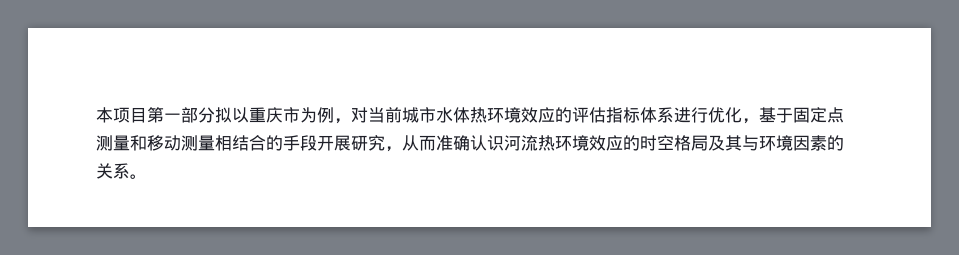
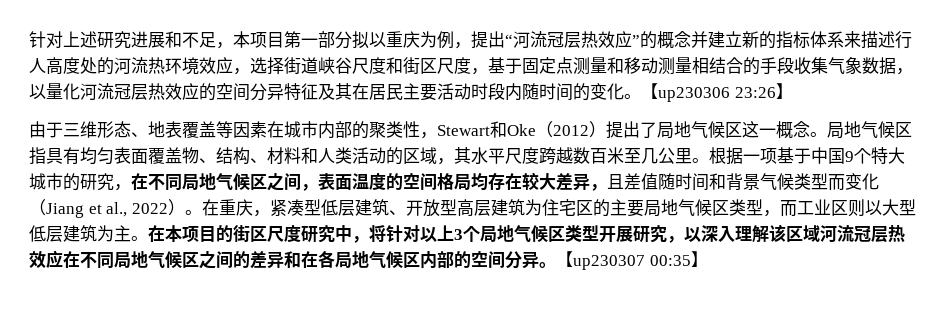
- 本项目第一部分拟以重庆市为例，对当前城市水体热环境效应的评估指标体系进行优化，基于固定点测量和移动测量相结合的手段开展研究，从而准确认识河流热环境效应的时空格局及其与环境因素的关系。
+ 针对上述研究进展和不足，本项目第一部分拟以重庆为例，提出“河流冠层热效应”的概念并建立新的指标体系来描述行人高度处的河流热环境效应，选择街道峡谷尺度和街区尺度，基于固定点测量和移动测量相结合的手段收集气象数据，以量化河流冠层热效应的空间分异特征及其在居民主要活动时段内随时间的变化。【up230306 23:26】
+ 由于三维形态、地表覆盖等因素在城市内部的聚类性，Stewart和Oke（2012）提出了局地气候区这一概念。局地气候区指具有均匀表面覆盖物、结构、材料和人类活动的区域，其水平尺度跨越数百米至几公里。根据一项基于中国9个特大城市的研究，在不同局地气候区之间，表面温度的空间格局均存在较大差异，且差值随时间和背景气候类型而变化（Jiang et al., 2022）。在重庆，紧凑型低层建筑、开放型高层建筑为住宅区的主要局地气候区类型，而工业区则以大型低层建筑为主。在本项目的街区尺度研究中，将针对以上3个局地气候区类型开展研究，以深入理解该区域河流冠层热效应在不同局地气候区之间的差异和在各局地气候区内部的空间分异。【up230307 00:35】

